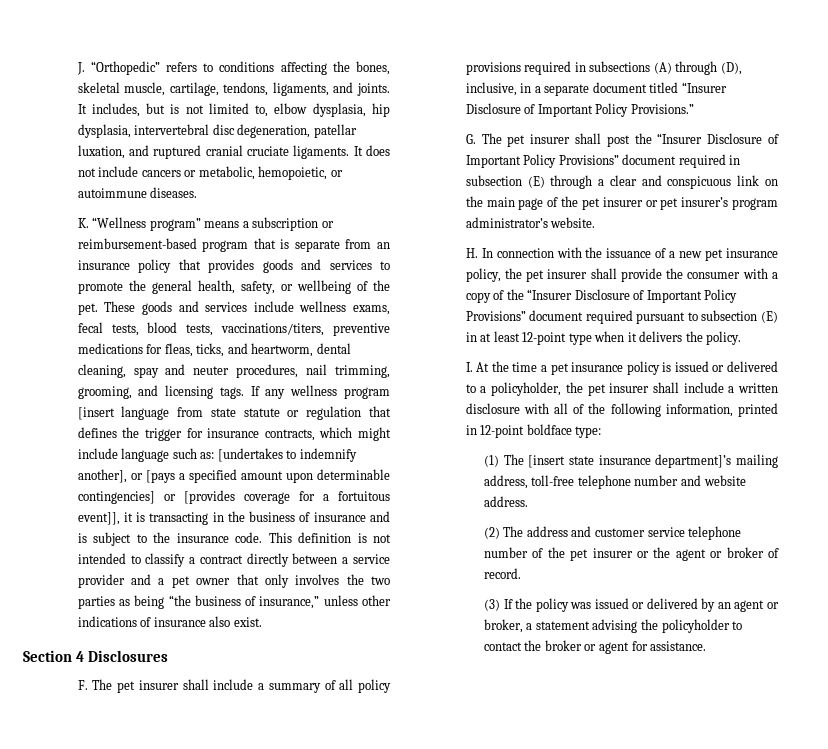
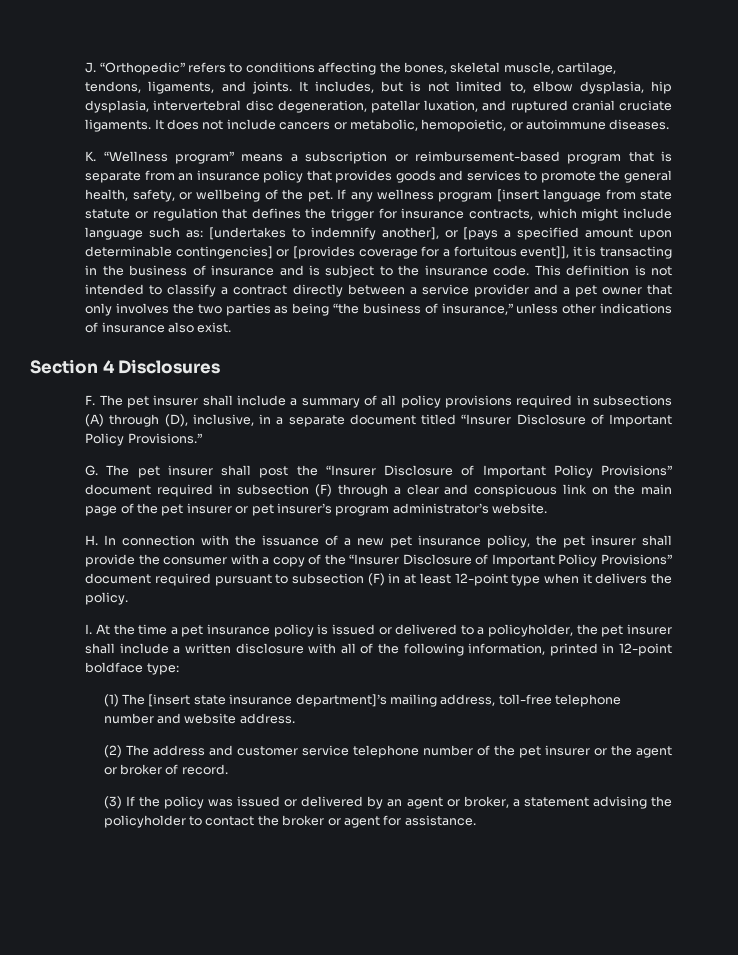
- These goods and services include wellness exams, fecal tests, blood tests, vaccinations/titers, preventive medications for fleas, ticks, and heartworm, dental cleaning, spay and neuter procedures, nail trimming, grooming, and licensing tags.
- G. The pet insurer shall post the “Insurer Disclosure of Important Policy Provisions” document required in subsection (E) through a clear and conspicuous link on the main page of the pet insurer or pet insurer’s program administrator’s website.
+ G. The pet insurer shall post the “Insurer Disclosure of Important Policy Provisions” document required in subsection (F) through a clear and conspicuous link on the main page of the pet insurer or pet insurer’s program administrator’s website.
- H. In connection with the issuance of a new pet insurance policy, the pet insurer shall provide the consumer with a copy of the “Insurer Disclosure of Important Policy Provisions” document required pursuant to subsection (E) in at least 12-point type when it delivers the policy.
+ H. In connection with the issuance of a new pet insurance policy, the pet insurer shall provide the consumer with a copy of the “Insurer Disclosure of Important Policy Provisions” document required pursuant to subsection (F) in at least 12-point type when it delivers the policy.

